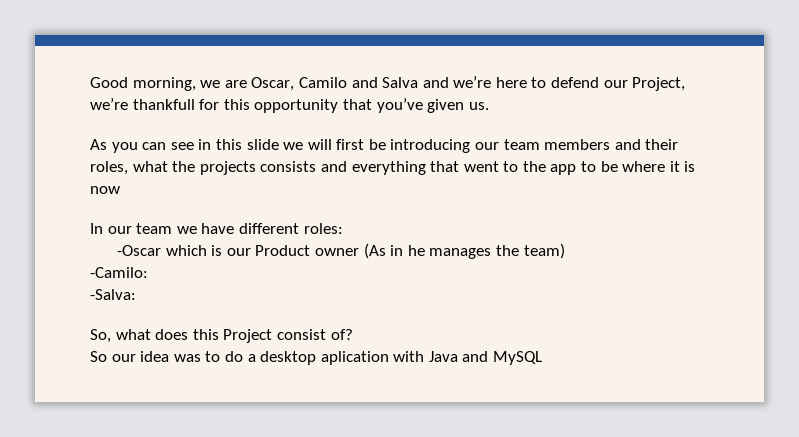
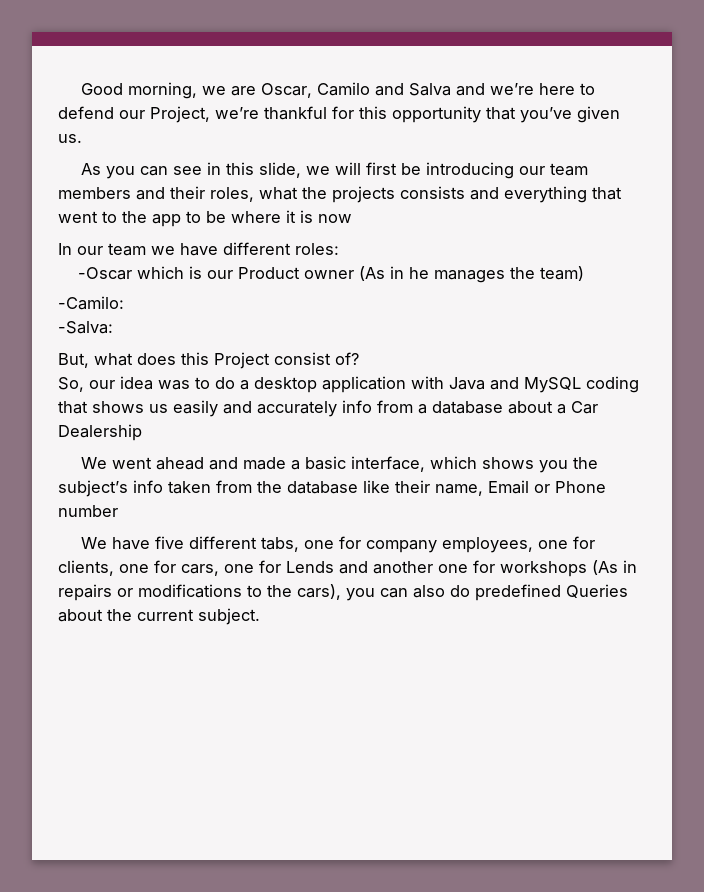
- Good morning, we are Oscar, Camilo and Salva and we’re here to defend our Project, we’re thankfull for this opportunity that you’ve given us.
+ Good morning, we are Oscar, Camilo and Salva and we’re here to defend our Project, we’re thankful for this opportunity that you’ve given us.
- As you can see in this slide we will first be introducing our team members and their roles, what the projects consists and everything that went to the app to be where it is now
+ As you can see in this slide, we will first be introducing our team members and their roles, what the projects consists and everything that went to the app to be where it is now
- So, what does this Project consist of?
+ But, what does this Project consist of?
- So our idea was to do a desktop aplication with Java and MySQL
+ So, our idea was to do a desktop application with Java and MySQL coding that shows us easily and accurately info from a database about a Car Dealership
+ We went ahead and made a basic interface, which shows you the subject’s info taken from the database like their name, Email or Phone number
+ We have five different tabs, one for company employees, one for clients, one for cars, one for Lends and another one for workshops (As in repairs or modifications to the cars), you can also do predefined Queries about the current subject.

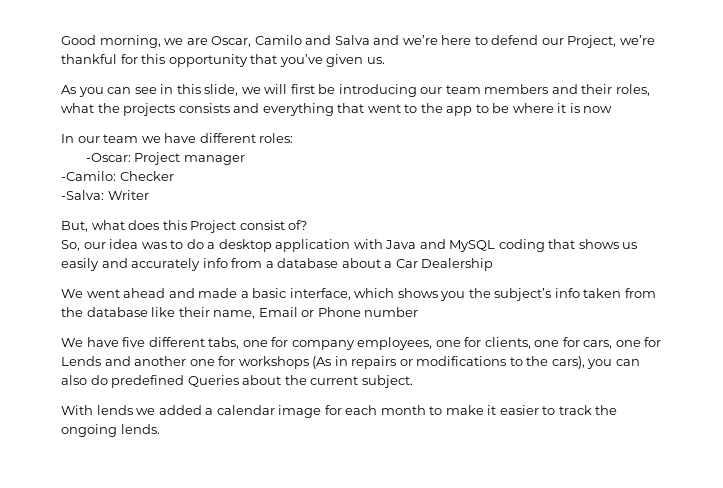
- -Oscar which is our Product owner (As in he manages the team)
+ -Oscar: Project manager
- -Camilo:
+ -Camilo: Checker
- -Salva:
+ -Salva: Writer
+ With lends we added a calendar image for each month to make it easier to track the ongoing lends.

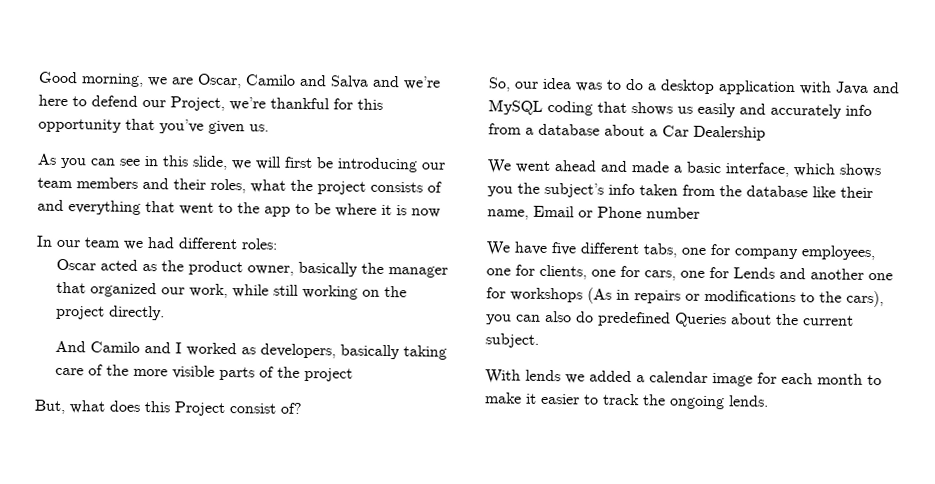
- As you can see in this slide, we will first be introducing our team members and their roles, what the projects consists and everything that went to the app to be where it is now
+ As you can see in this slide, we will first be introducing our team members and their roles, what the project consists of and everything that went to the app to be where it is now
- In our team we have different roles:
+ In our team we had different roles:
- -Oscar: Project manager
- -Camilo: Checker
- -Salva: Writer
+ Oscar acted as the product owner, basically the manager that organized our work, while still working on the project directly.
+ And Camilo and I worked as developers, basically taking care of the more visible parts of the project

